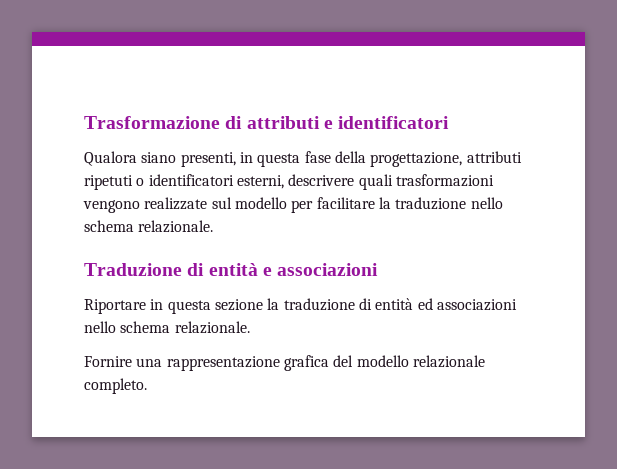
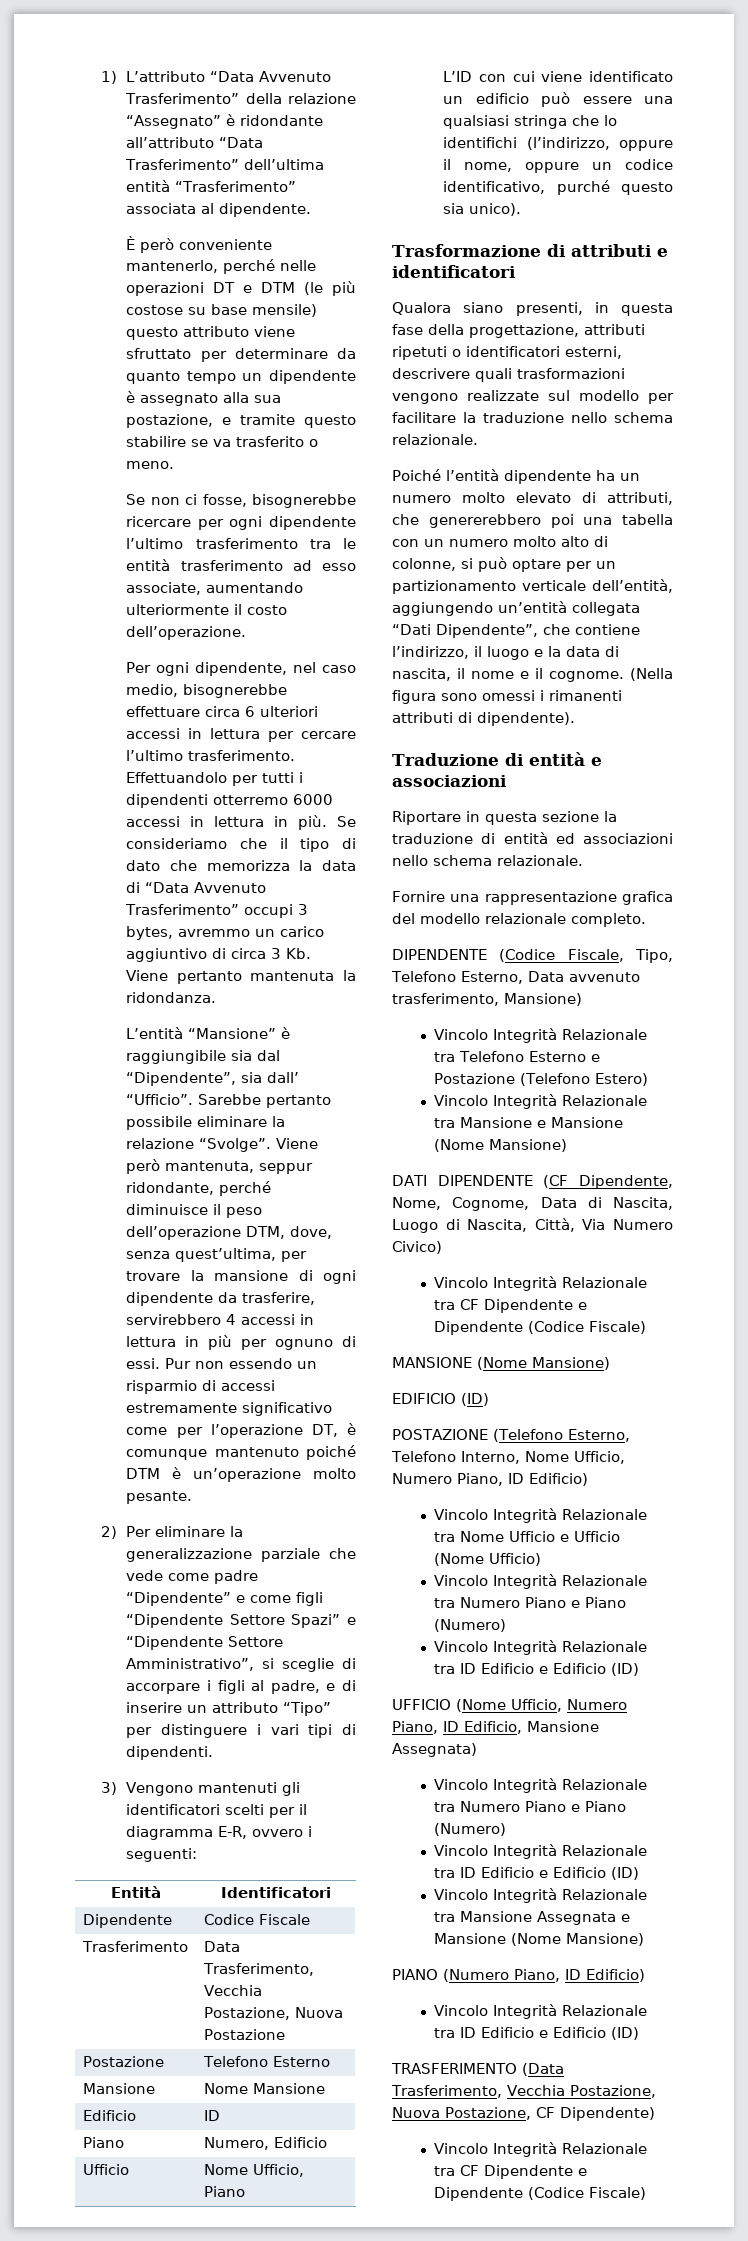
+ 1) L’attributo “Data Avvenuto Trasferimento” della relazione “Assegnato” è ridondante all’attributo “Data Trasferimento” dell’ultima entità “Trasferimento” associata al dipendente.
+ È però conveniente mantenerlo, perché nelle operazioni DT e DTM (le più costose su base mensile) questo attributo viene sfruttato per determinare da quanto tempo un dipendente è assegnato alla sua postazione, e tramite questo stabilire se va trasferito o meno.
+ Se non ci fosse, bisognerebbe ricercare per ogni dipendente l’ultimo trasferimento tra le entità trasferimento ad esso associate, aumentando ulteriormente il costo dell’operazione.
+ Per ogni dipendente, nel caso medio, bisognerebbe effettuare circa 6 ulteriori accessi in lettura per cercare l’ultimo trasferimento. Effettuandolo per tutti i dipendenti otterremo 6000 accessi in lettura in più. Se consideriamo che il tipo di dato che memorizza la data di “Data Avvenuto Trasferimento” occupi 3 bytes, avremmo un carico aggiuntivo di circa 3 Kb. Viene pertanto mantenuta la ridondanza.
+ L’entità “Mansione” è raggiungibile sia dal “Dipendente”, sia dall’ “Ufficio”. Sarebbe pertanto possibile eliminare la relazione “Svolge”. Viene però mantenuta, seppur ridondante, perché diminuisce il peso dell’operazione DTM, dove, senza quest’ultima, per trovare la mansione di ogni dipendente da trasferire, servirebbero 4 accessi in lettura in più per ognuno di essi. Pur non essendo un risparmio di accessi estremamente significativo come per l’operazione DT, è comunque mantenuto poiché DTM è un’operazione molto pesante.
+ 2) Per eliminare la generalizzazione parziale che vede come padre “Dipendente” e come figli “Dipendente Settore Spazi” e “Dipendente Settore Amministrativo”, si sceglie di accorpare i figli al padre, e di inserire un attributo “Tipo” per distinguere i vari tipi di dipendenti.
+ 3) Vengono mantenuti gli identificatori scelti per il diagramma E-R, ovvero i seguenti:
+ Entità | Identificatori
+ Dipendente | Codice Fiscale
+ Trasferimento | Data Trasferimento, Vecchia Postazione, Nuova Postazione
+ Postazione | Telefono Esterno
+ Mansione | Nome Mansione
+ Edificio | ID
+ Piano | Numero, Edificio
+ Ufficio | Nome Ufficio, Piano
+ L’ID con cui viene identificato un edificio può essere una qualsiasi stringa che lo identifichi (l’indirizzo, oppure il nome, oppure un codice identificativo, purché questo sia unico).
+ Poiché l’entità dipendente ha un numero molto elevato di attributi, che genererebbero poi una tabella con un numero molto alto di colonne, si può optare per un partizionamento verticale dell’entità, aggiungendo un’entità collegata “Dati Dipendente”, che contiene l’indirizzo, il luogo e la data di nascita, il nome e il cognome. (Nella figura sono omessi i rimanenti attributi di dipendente).
+ DIPENDENTE (Codice Fiscale, Tipo, Telefono Esterno, Data avvenuto trasferimento, Mansione)
+ Vincolo Integrità Relazionale tra Telefono Esterno e Postazione (Telefono Estero)
+ Vincolo Integrità Relazionale tra Mansione e Mansione (Nome Mansione)
+ DATI DIPENDENTE (CF Dipendente, Nome, Cognome, Data di Nascita, Luogo di Nascita, Città, Via Numero Civico)
+ Vincolo Integrità Relazionale tra CF Dipendente e Dipendente (Codice Fiscale)
+ MANSIONE (Nome Mansione)
+ EDIFICIO (ID)
+ POSTAZIONE (Telefono Esterno, Telefono Interno, Nome Ufficio, Numero Piano, ID Edificio)
+ Vincolo Integrità Relazionale tra Nome Ufficio e Ufficio (Nome Ufficio)
+ Vincolo Integrità Relazionale tra Numero Piano e Piano (Numero)
+ Vincolo Integrità Relazionale tra ID Edificio e Edificio (ID)
+ UFFICIO (Nome Ufficio, Numero Piano, ID Edificio, Mansione Assegnata)
+ Vincolo Integrità Relazionale tra Numero Piano e Piano (Numero)
+ Vincolo Integrità Relazionale tra ID Edificio e Edificio (ID)
+ Vincolo Integrità Relazionale tra Mansione Assegnata e Mansione (Nome Mansione)
+ PIANO (Numero Piano, ID Edificio)
+ Vincolo Integrità Relazionale tra ID Edificio e Edificio (ID)
+ TRASFERIMENTO (Data Trasferimento, Vecchia Postazione, Nuova Postazione, CF Dipendente)
+ Vincolo Integrità Relazionale tra CF Dipendente e Dipendente (Codice Fiscale)

